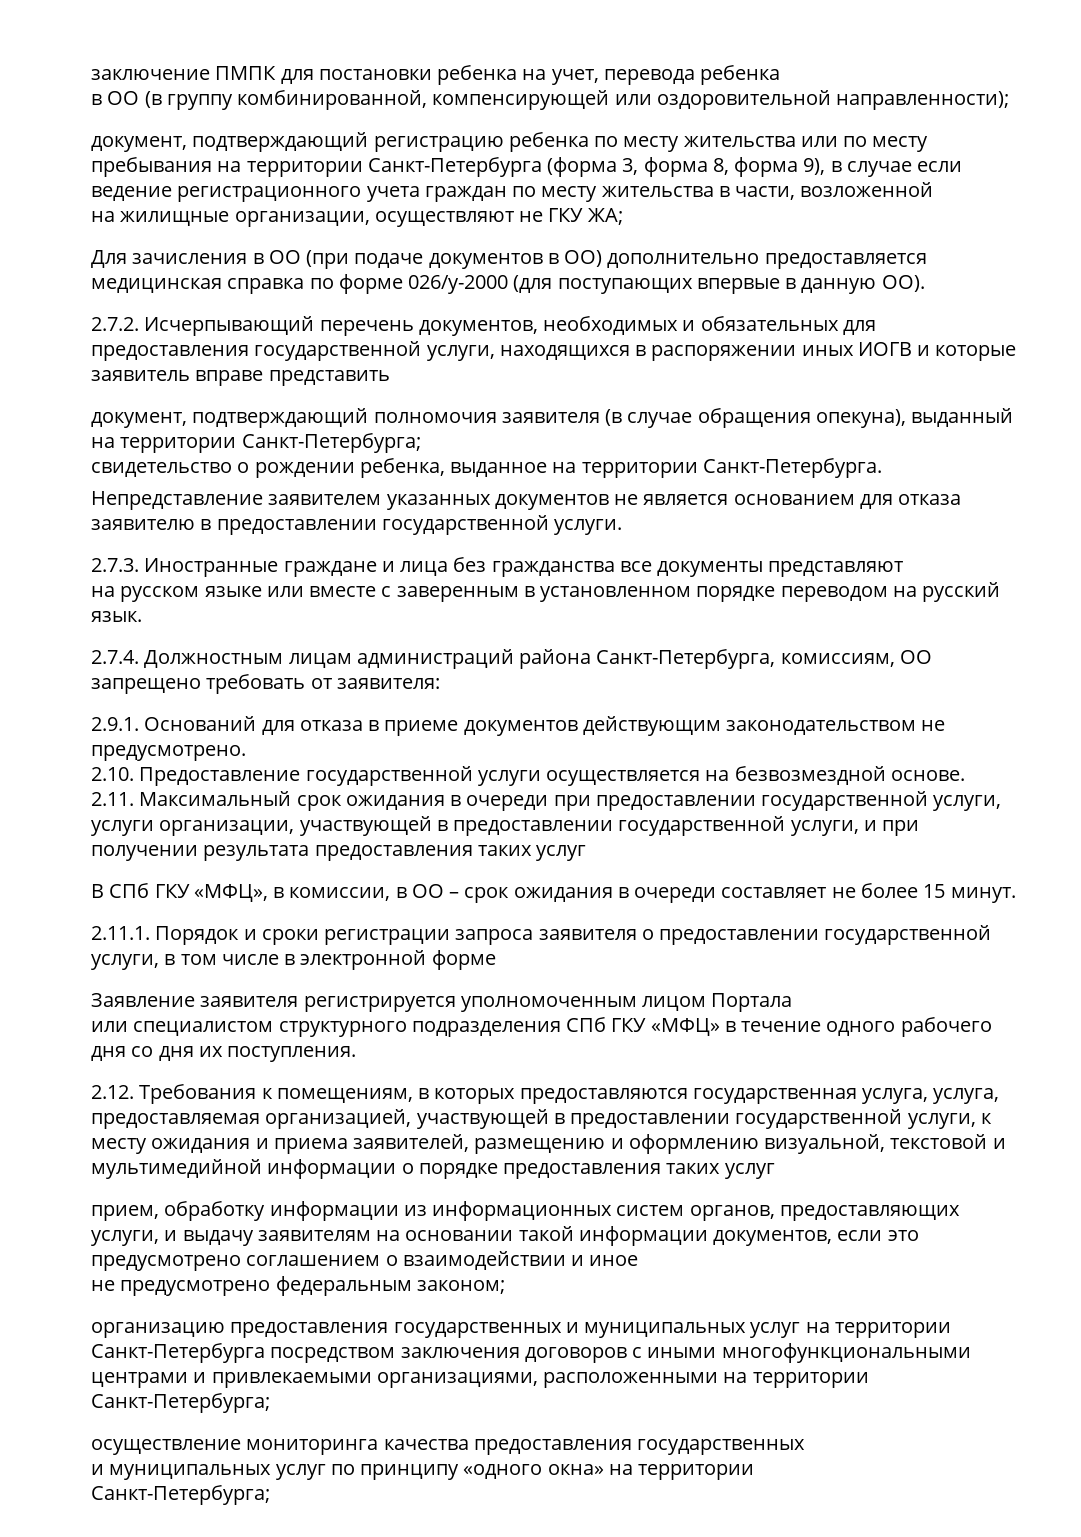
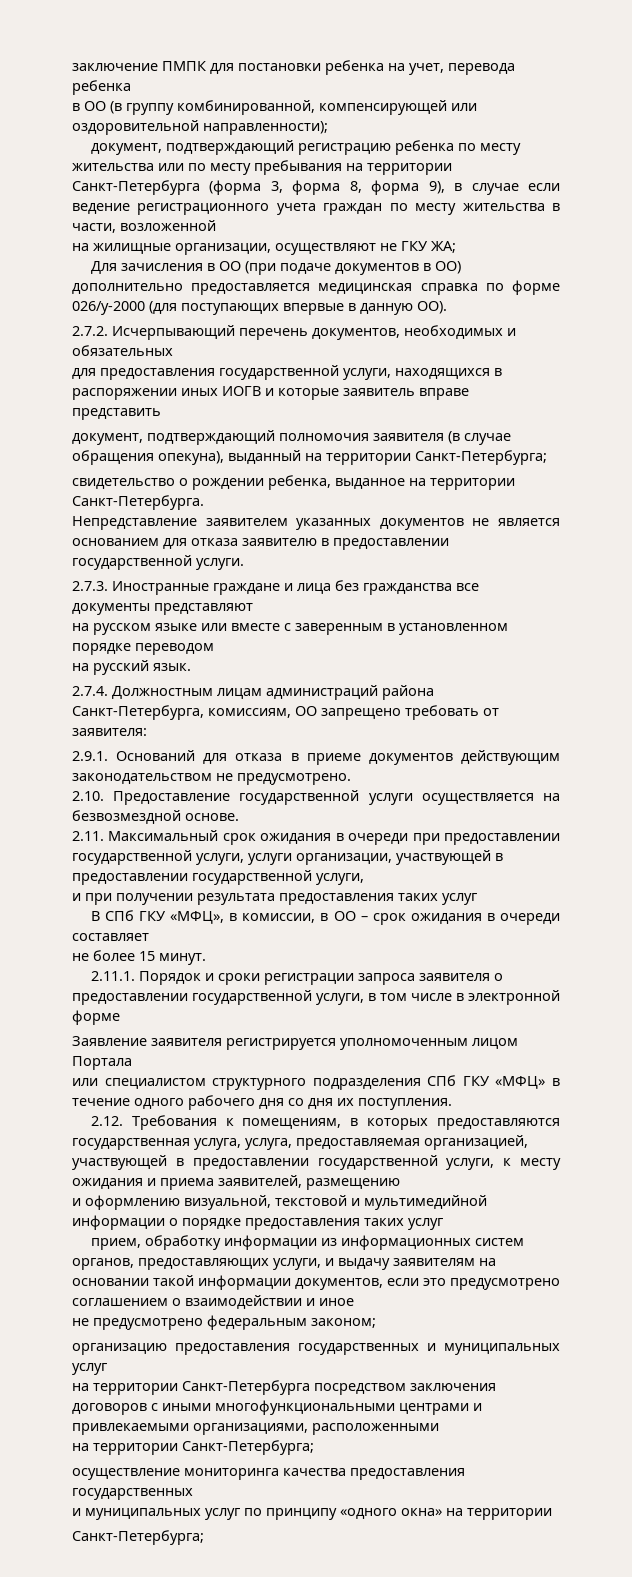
- 2.7.2. Исчерпывающий перечень документов, необходимых и обязательных для предоставления государственной услуги, находящихся в распоряжении иных ИОГВ и которые заявитель вправе представить
+ 2.7.2. Исчерпывающий перечень документов, необходимых и обязательных
+ для предоставления государственной услуги, находящихся в распоряжении иных ИОГВ и которые заявитель вправе представить
- на русском языке или вместе с заверенным в установленном порядке переводом на русский язык.
+ на русском языке или вместе с заверенным в установленном порядке переводом
+ на русский язык.
- 2.11. Максимальный срок ожидания в очереди при предоставлении государственной услуги, услуги организации, участвующей в предоставлении государственной услуги, и при получении результата предоставления таких услуг
+ 2.11. Максимальный срок ожидания в очереди при предоставлении государственной услуги, услуги организации, участвующей в предоставлении государственной услуги,
+ и при получении результата предоставления таких услуг
- В СПб ГКУ «МФЦ», в комиссии, в ОО – срок ожидания в очереди составляет не более 15 минут.
+ В СПб ГКУ «МФЦ», в комиссии, в ОО – срок ожидания в очереди составляет
+ не более 15 минут.
- 2.12. Требования к помещениям, в которых предоставляются государственная услуга, услуга, предоставляемая организацией, участвующей в предоставлении государственной услуги, к месту ожидания и приема заявителей, размещению и оформлению визуальной, текстовой и мультимедийной информации о порядке предоставления таких услуг
+ 2.12. Требования к помещениям, в которых предоставляются государственная услуга, услуга, предоставляемая организацией, участвующей в предоставлении государственной услуги, к месту ожидания и приема заявителей, размещению
+ и оформлению визуальной, текстовой и мультимедийной информации о порядке предоставления таких услуг
- организацию предоставления государственных и муниципальных услуг на территории Санкт-Петербурга посредством заключения договоров с иными многофункциональными центрами и привлекаемыми организациями, расположенными на территории Санкт-Петербурга;
+ организацию предоставления государственных и муниципальных услуг
+ на территории Санкт-Петербурга посредством заключения договоров с иными многофункциональными центрами и привлекаемыми организациями, расположенными
+ на территории Санкт-Петербурга;

